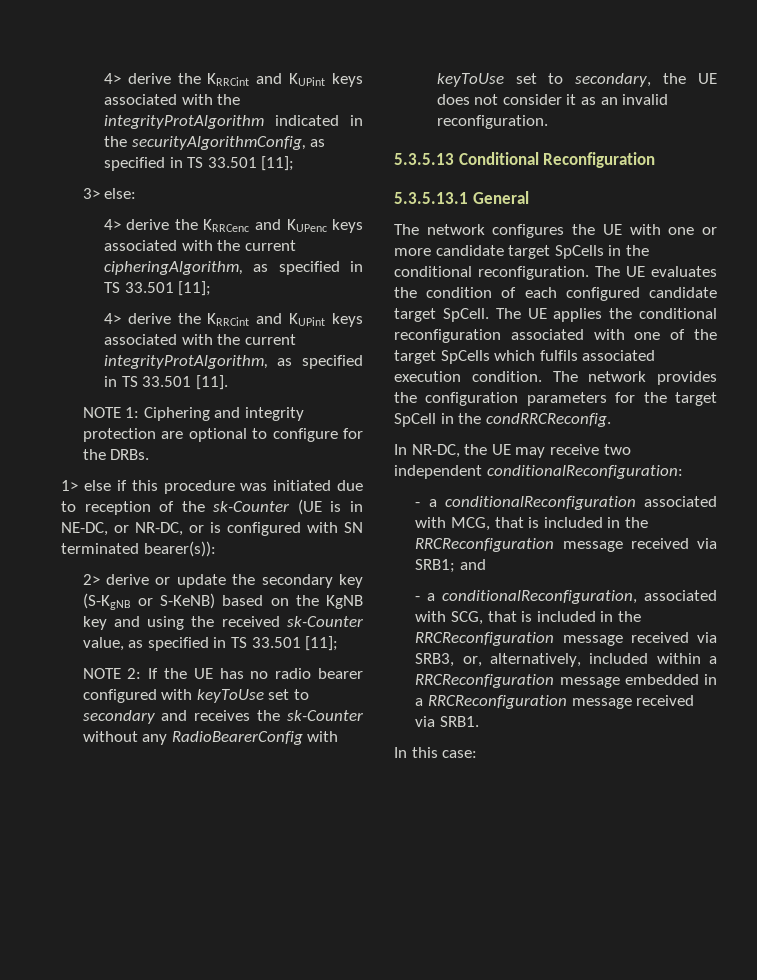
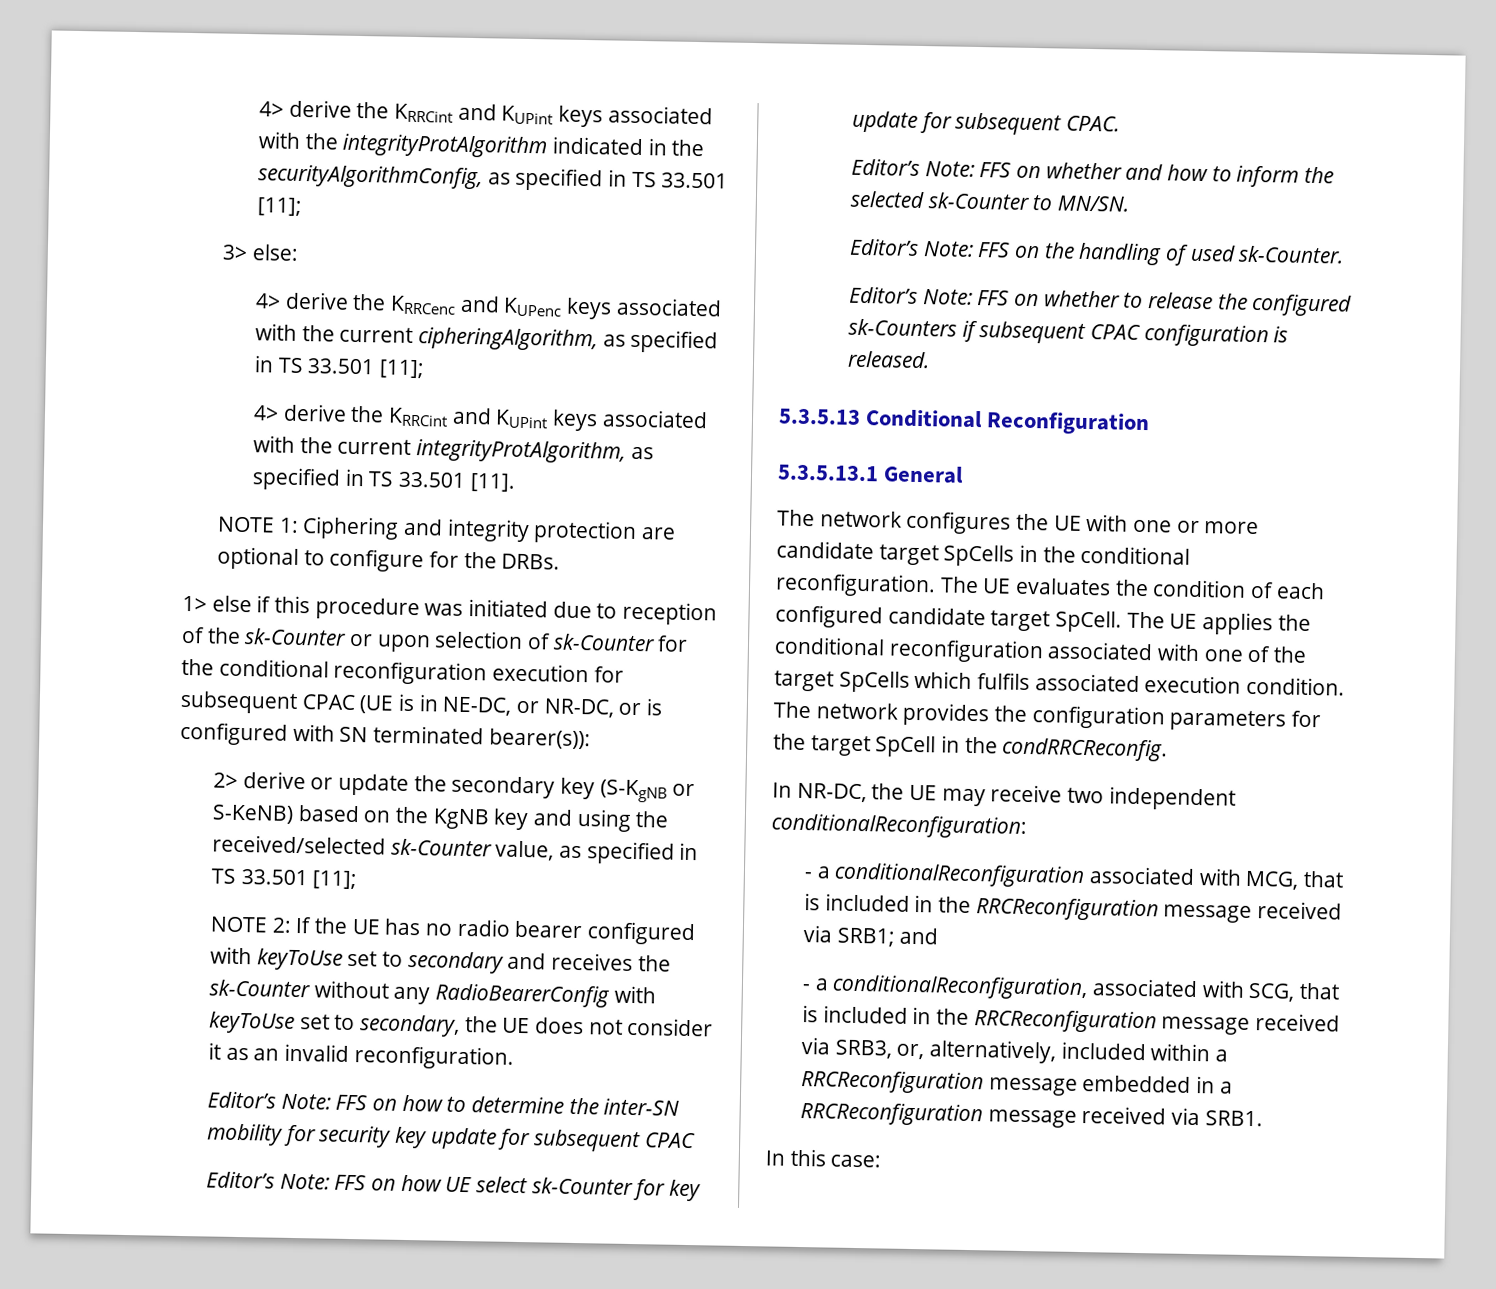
- 1> else if this procedure was initiated due to reception of the sk-Counter (UE is in NE-DC, or NR-DC, or is configured with SN terminated bearer(s)):
+ 1> else if this procedure was initiated due to reception of the sk-Counter or upon selection of sk-Counter for the conditional reconfiguration execution for subsequent CPAC (UE is in NE-DC, or NR-DC, or is configured with SN terminated bearer(s)):
- 2> derive or update the secondary key (S-KgNB or S-KeNB) based on the KgNB key and using the received sk-Counter value, as specified in TS 33.501 [11];
+ 2> derive or update the secondary key (S-KgNB or S-KeNB) based on the KgNB key and using the received/selected sk-Counter value, as specified in TS 33.501 [11];
+ Editor’s Note: FFS on how to determine the inter-SN mobility for security key update for subsequent CPAC
+ Editor’s Note: FFS on how UE select sk-Counter for key update for subsequent CPAC.
+ Editor’s Note: FFS on whether and how to inform the selected sk-Counter to MN/SN.
+ Editor’s Note: FFS on the handling of used sk-Counter.
+ Editor’s Note: FFS on whether to release the configured sk-Counters if subsequent CPAC configuration is released.

